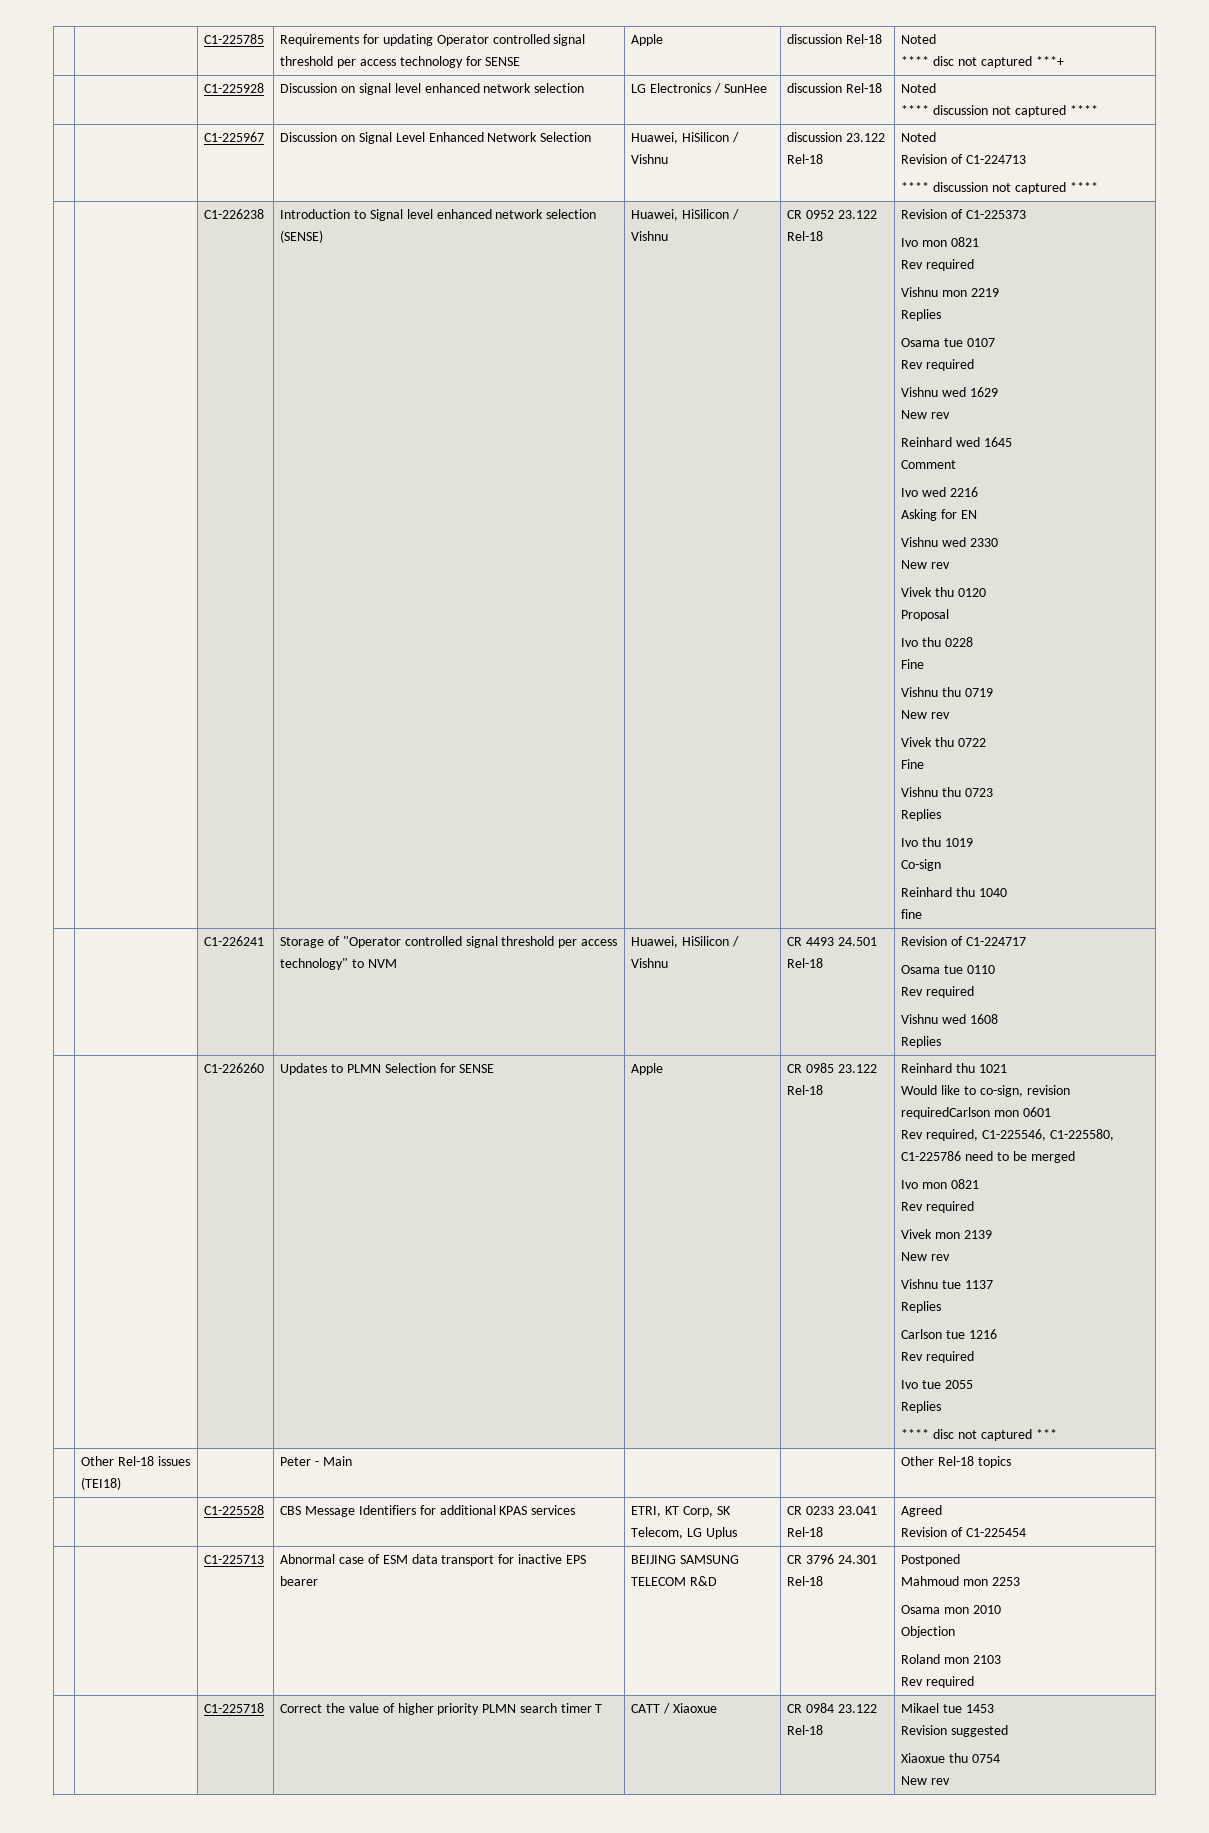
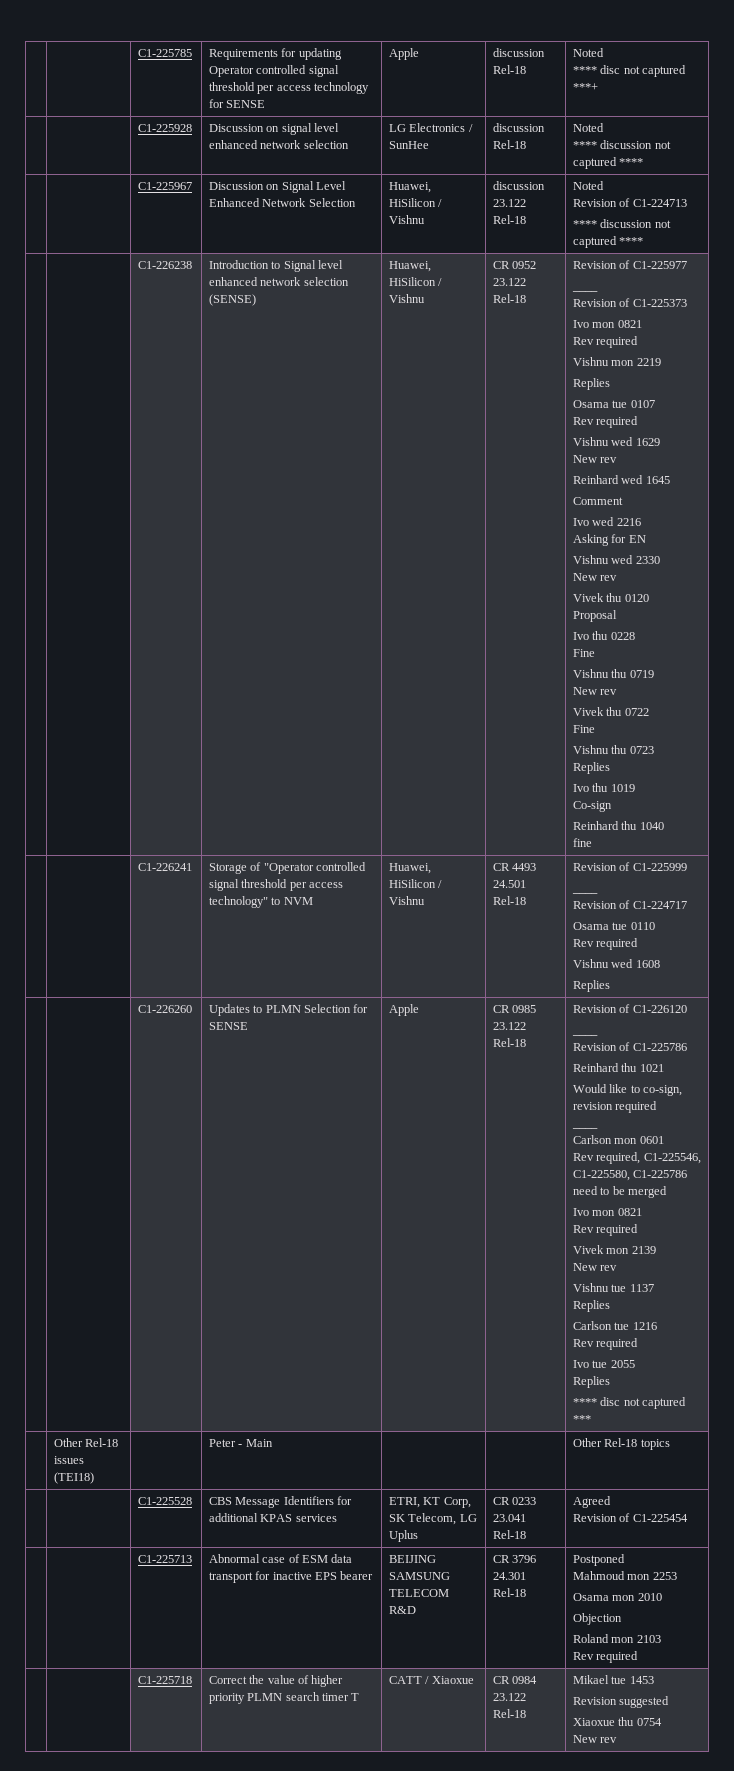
+ Revision of C1-225977
+ ____
- | | C1-226241 | Storage of "Operator controlled signal threshold per access technology" to NVM | Huawei, HiSilicon / Vishnu | CR 4493 24.501 Rel-18 | Revision of C1-224717
+ | | C1-226241 | Storage of "Operator controlled signal threshold per access technology" to NVM | Huawei, HiSilicon / Vishnu | CR 4493 24.501 Rel-18 | Revision of C1-225999
+ ____
+ Revision of C1-224717
+ Revision of C1-226120
+ ____
+ Revision of C1-225786
- Would like to co-sign, revision requiredCarlson mon 0601
+ Would like to co-sign, revision required
+ ____
+ Carlson mon 0601

